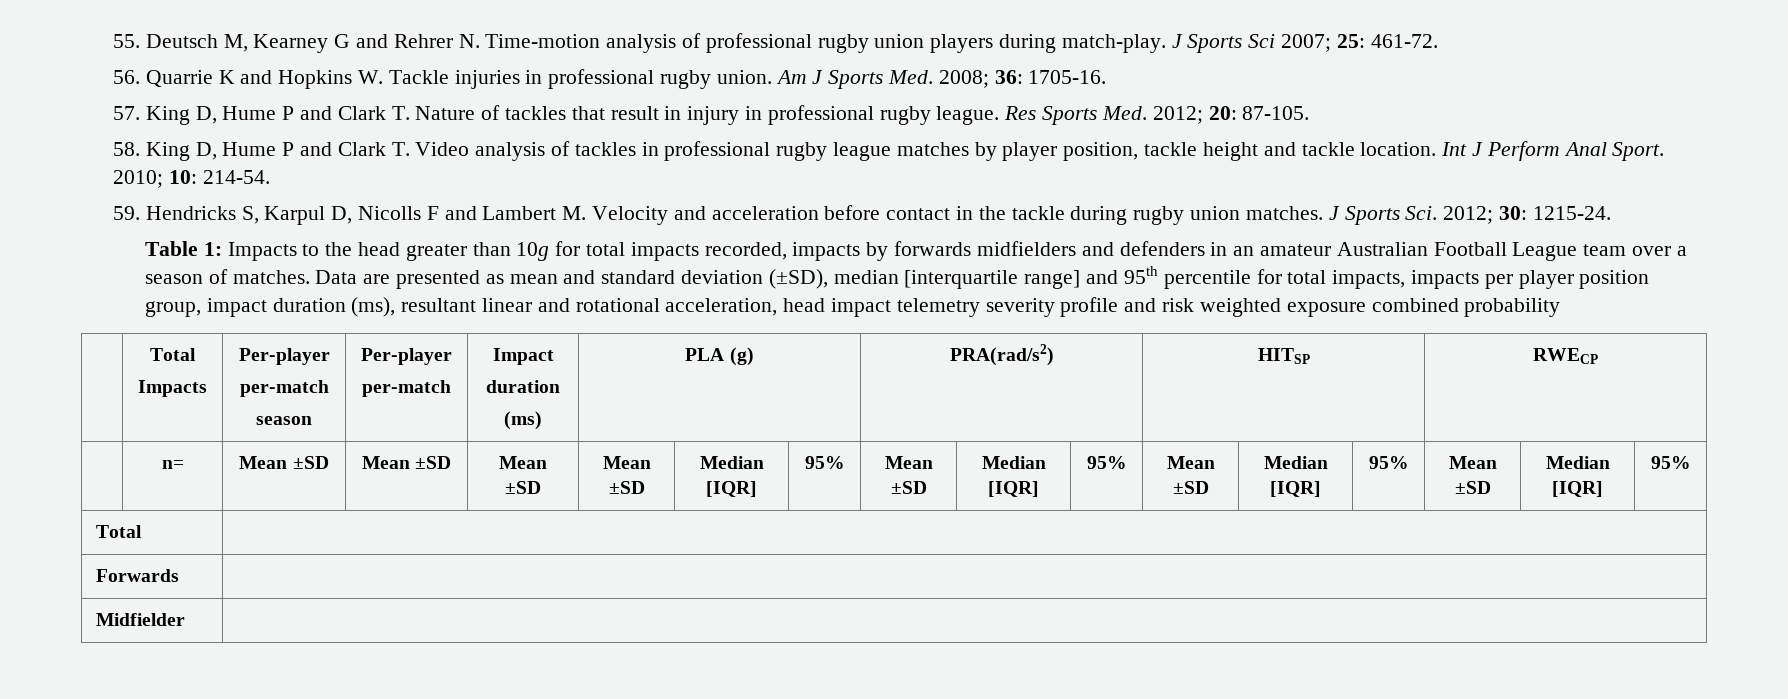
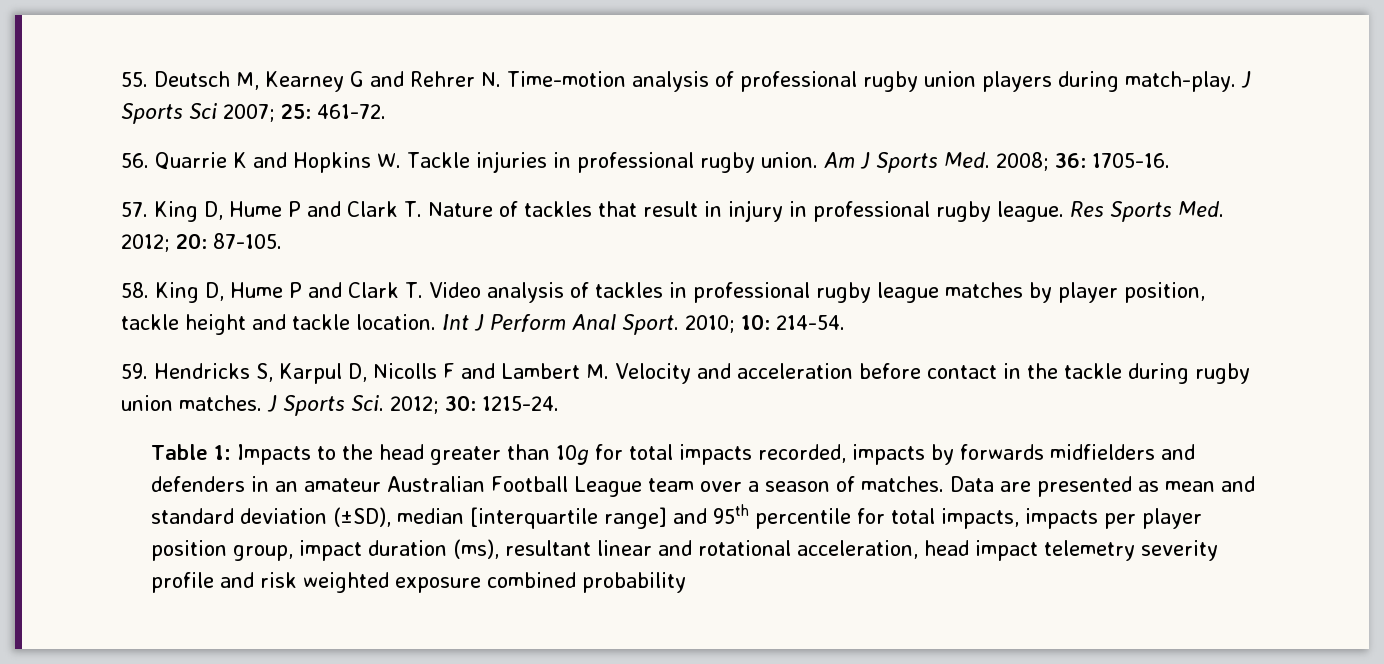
- | Total
- Impacts | Per-player
- per-match
- season | Per-player
- per-match | Impact
- duration
- (ms) | PLA (g) | PRA(rad/s2) | HITSP | RWECP
- | n= | Mean ±SD | Mean ±SD | Mean ±SD | Mean ±SD | Median [IQR] | 95% | Mean ±SD | Median [IQR] | 95% | Mean ±SD | Median [IQR] | 95% | Mean ±SD | Median [IQR] | 95%
- Total |
- Forwards |
- Midfielder |

